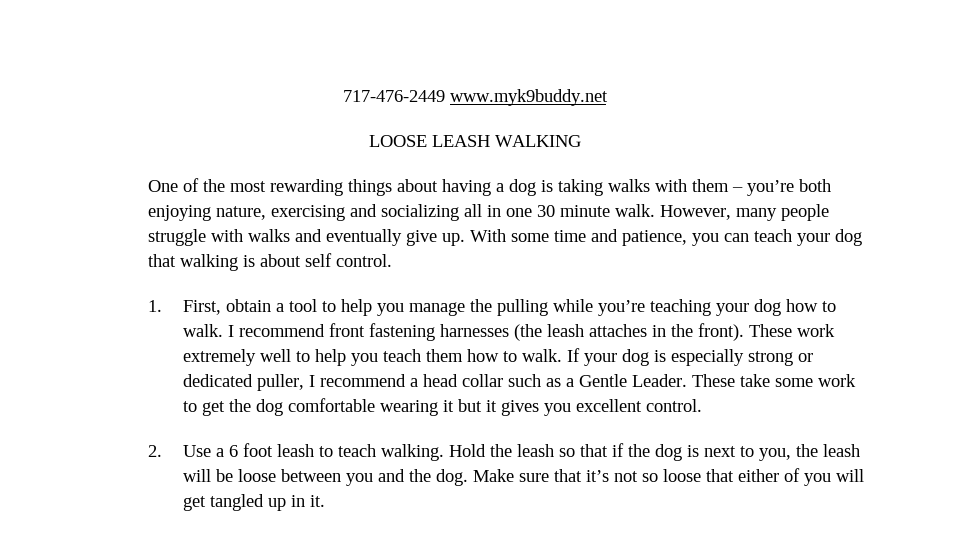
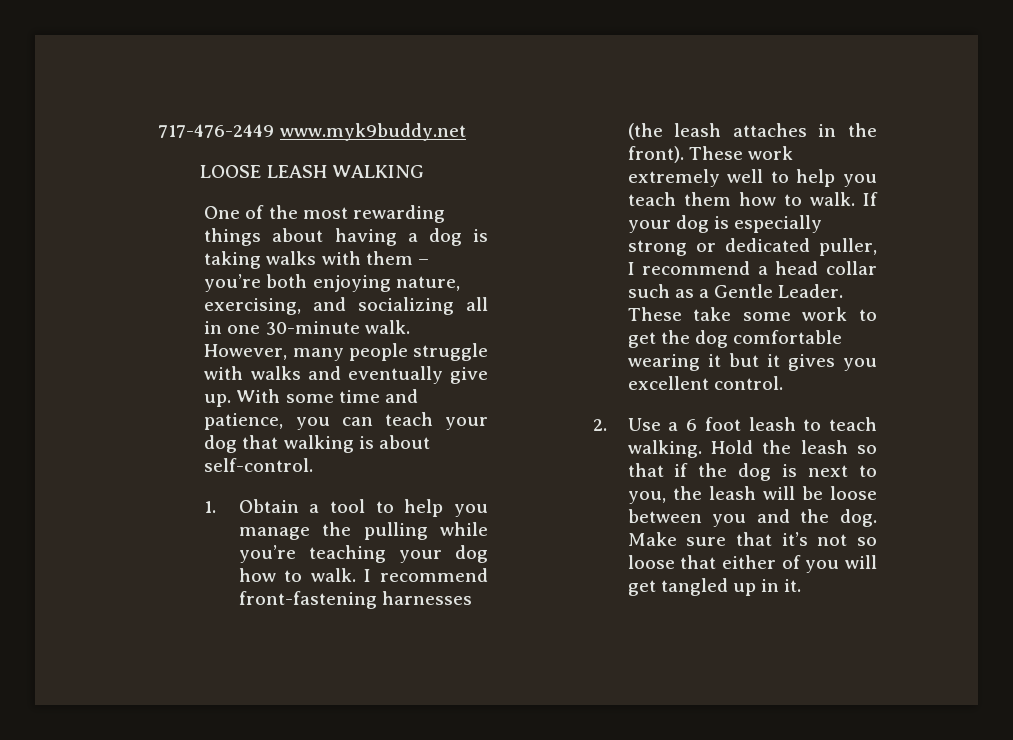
- One of the most rewarding things about having a dog is taking walks with them – you’re both enjoying nature, exercising and socializing all in one 30 minute walk.
+ One of the most rewarding things about having a dog is taking walks with them – you’re both enjoying nature, exercising, and socializing all in one 30-minute walk.
- With some time and patience, you can teach your dog that walking is about self control.
+ With some time and patience, you can teach your dog that walking is about self-control.
- 1. First, obtain a tool to help you manage the pulling while you’re teaching your dog how to walk.
+ 1. Obtain a tool to help you manage the pulling while you’re teaching your dog how to walk.
- I recommend front fastening harnesses (the leash attaches in the front).
+ I recommend front-fastening harnesses (the leash attaches in the front).

